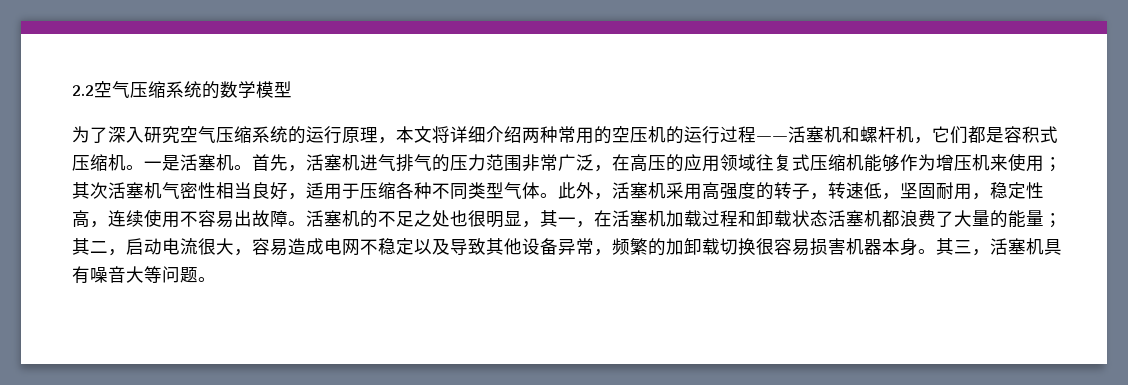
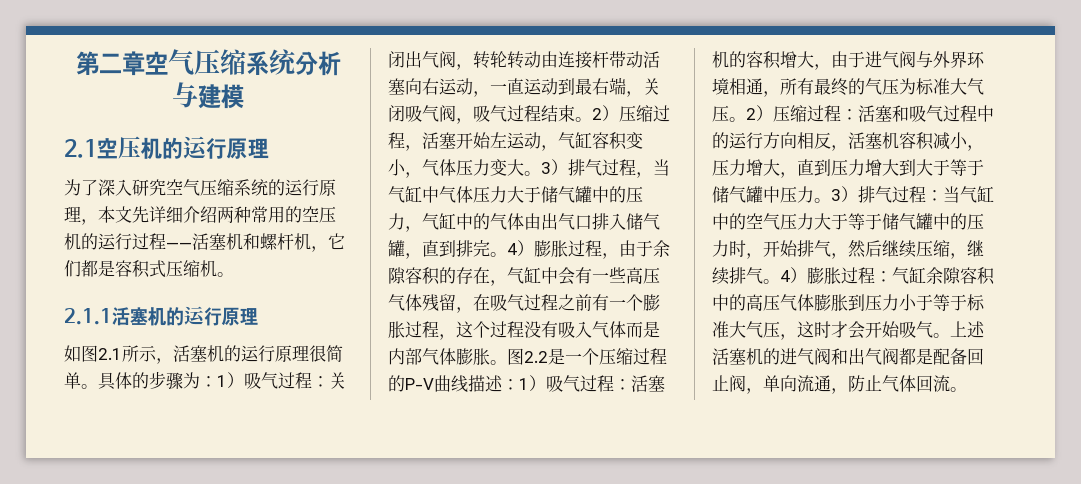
- 2.2空气压缩系统的数学模型
+ 第二章空气压缩系统分析与建模
+ 2.1空压机的运行原理
- 为了深入研究空气压缩系统的运行原理，本文将详细介绍两种常用的空压机的运行过程——活塞机和螺杆机，它们都是容积式压缩机。一是活塞机。首先，活塞机进气排气的压力范围非常广泛，在高压的应用领域往复式压缩机能够作为增压机来使用；其次活塞机气密性相当良好，适用于压缩各种不同类型气体。此外，活塞机采用高强度的转子，转速低，坚固耐用，稳定性高，连续使用不容易出故障。活塞机的不足之处也很明显，其一，在活塞机加载过程和卸载状态活塞机都浪费了大量的能量；其二，启动电流很大，容易造成电网不稳定以及导致其他设备异常，频繁的加卸载切换很容易损害机器本身。其三，活塞机具有噪音大等问题。
+ 为了深入研究空气压缩系统的运行原理，本文先详细介绍两种常用的空压机的运行过程——活塞机和螺杆机，它们都是容积式压缩机。
+ 2.1.1活塞机的运行原理
+ 如图2.1所示，活塞机的运行原理很简单。具体的步骤为：1）吸气过程：关闭出气阀，转轮转动由连接杆带动活塞向右运动，一直运动到最右端，关闭吸气阀，吸气过程结束。2）压缩过程，活塞开始左运动，气缸容积变小，气体压力变大。3）排气过程，当气缸中气体压力大于储气罐中的压力，气缸中的气体由出气口排入储气罐，直到排完。4）膨胀过程，由于余隙容积的存在，气缸中会有一些高压气体残留，在吸气过程之前有一个膨胀过程，这个过程没有吸入气体而是内部气体膨胀。图2.2是一个压缩过程的P-V曲线描述：1）吸气过程：活塞机的容积增大，由于进气阀与外界环境相通，所有最终的气压为标准大气压。2）压缩过程：活塞和吸气过程中的运行方向相反，活塞机容积减小，压力增大，直到压力增大到大于等于储气罐中压力。3）排气过程：当气缸中的空气压力大于等于储气罐中的压力时，开始排气，然后继续压缩，继续排气。4）膨胀过程：气缸余隙容积中的高压气体膨胀到压力小于等于标准大气压，这时才会开始吸气。上述活塞机的进气阀和出气阀都是配备回止阀，单向流通，防止气体回流。

